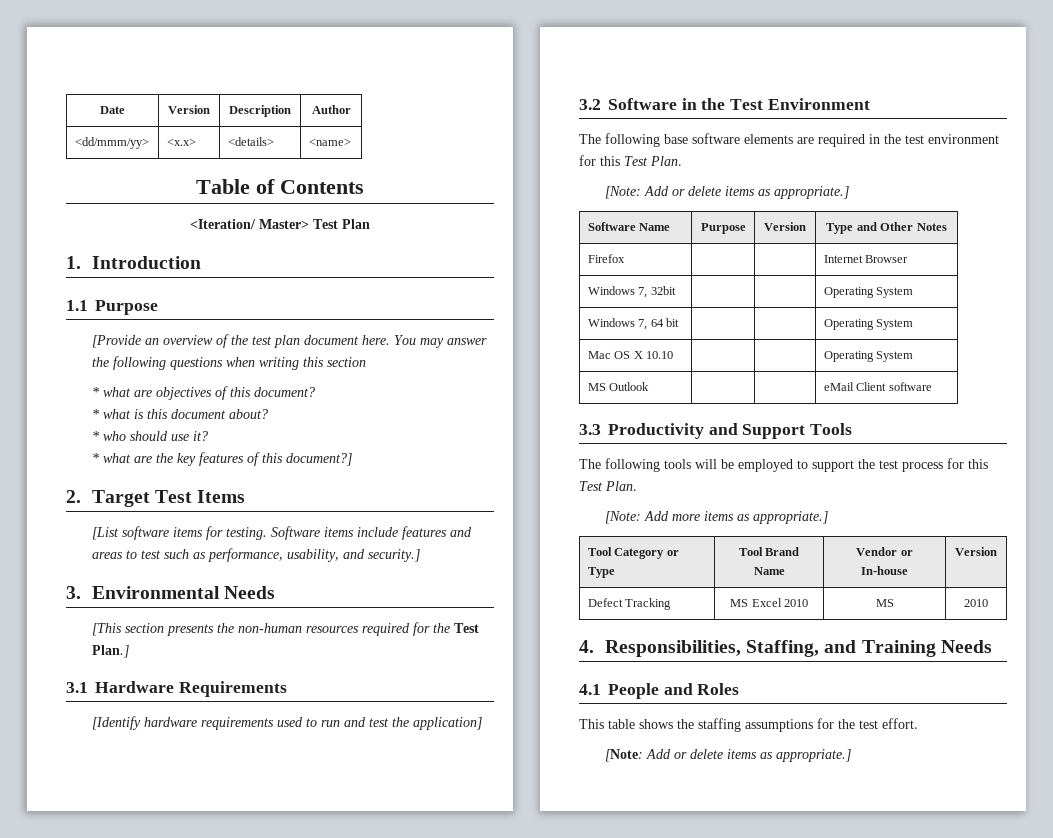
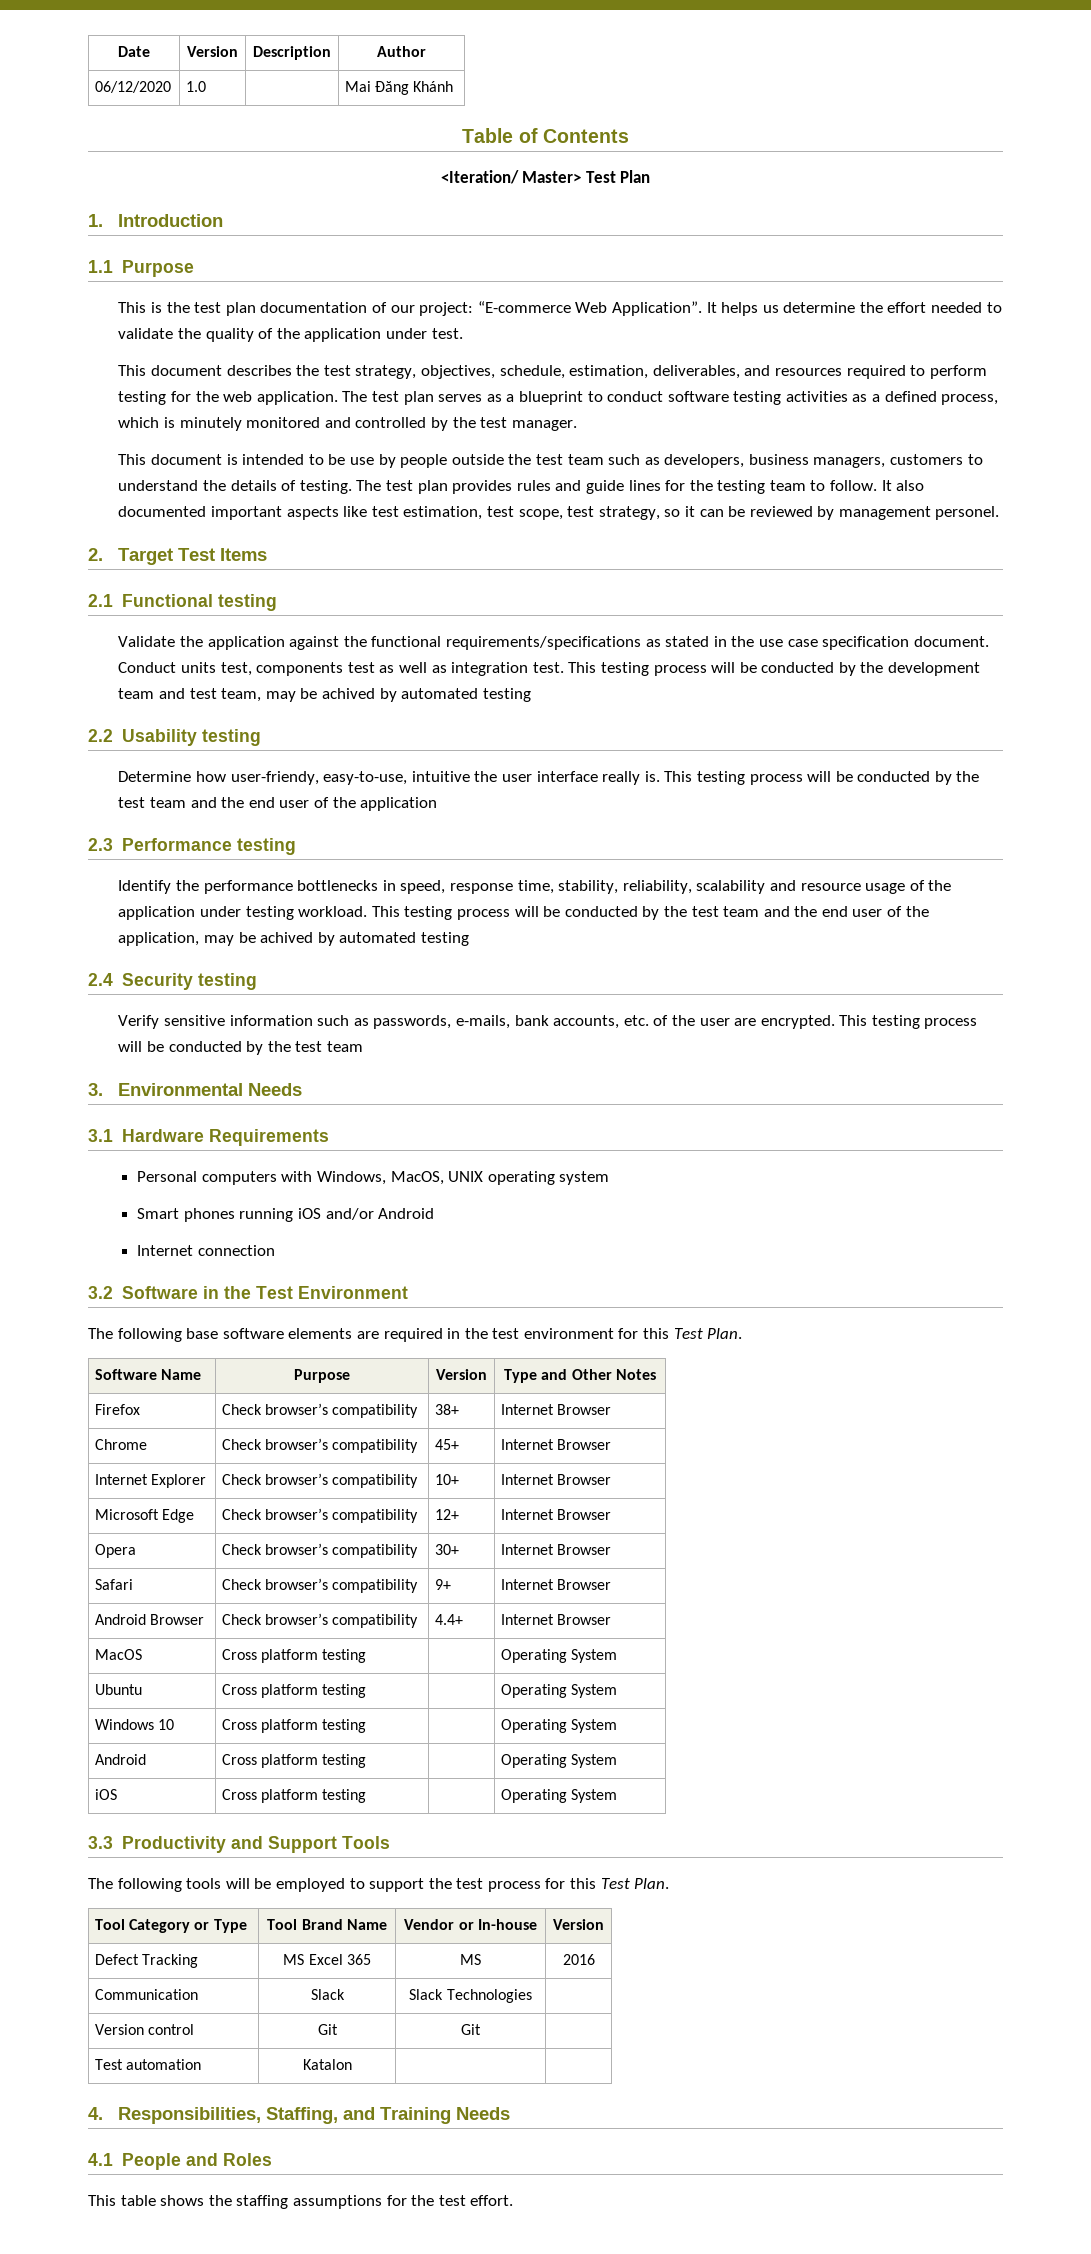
- <dd/mmm/yy> | <x.x> | <details> | <name>
+ 06/12/2020 | 1.0 | | Mai Đăng Khánh
- [Provide an overview of the test plan document here. You may answer the following questions when writing this section
- * what are objectives of this document?
- * what is this document about?
- * who should use it?
- * what are the key features of this document?]
+ This is the test plan documentation of our project: “E-commerce Web Application”. It helps us determine the effort needed to validate the quality of the application under test.
+ This document describes the test strategy, objectives, schedule, estimation, deliverables, and resources required to perform testing for the web application. The test plan serves as a blueprint to conduct software testing activities as a defined process, which is minutely monitored and controlled by the test manager.
+ This document is intended to be use by people outside the test team such as developers, business managers, customers to understand the details of testing. The test plan provides rules and guide lines for the testing team to follow. It also documented important aspects like test estimation, test scope, test strategy, so it can be reviewed by management personel.
  2. Target Test Items
- [List software items for testing. Software items include features and areas to test such as performance, usability, and security.]
+ 2.1 Functional testing
+ Validate the application against the functional requirements/specifications as stated in the use case specification document. Conduct units test, components test as well as integration test. This testing process will be conducted by the development team and test team, may be achived by automated testing
+ 2.2 Usability testing
+ Determine how user-friendy, easy-to-use, intuitive the user interface really is. This testing process will be conducted by the test team and the end user of the application
+ 2.3 Performance testing
+ Identify the performance bottlenecks in speed, response time, stability, reliability, scalability and resource usage of the application under testing workload. This testing process will be conducted by the test team and the end user of the application, may be achived by automated testing
+ 2.4 Security testing
+ Verify sensitive information such as passwords, e-mails, bank accounts, etc. of the user are encrypted. This testing process will be conducted by the test team
  3. Environmental Needs
- [This section presents the non-human resources required for the Test Plan.]
  3.1 Hardware Requirements
- [Identify hardware requirements used to run and test the application]
+ Personal computers with Windows, MacOS, UNIX operating system
+ Smart phones running iOS and/or Android
+ Internet connection
  The following base software elements are required in the test environment for this Test Plan.
- [Note: Add or delete items as appropriate.]
- Firefox | | | Internet Browser
- Windows 7, 32bit | | | Operating System
- Windows 7, 64 bit | | | Operating System
- Mac OS X 10.10 | | | Operating System
- MS Outlook | | | eMail Client software
+ Firefox | Check browser’s compatibility | 38+ | Internet Browser
+ Chrome | Check browser’s compatibility | 45+ | Internet Browser
+ Internet Explorer | Check browser’s compatibility | 10+ | Internet Browser
+ Microsoft Edge | Check browser’s compatibility | 12+ | Internet Browser
+ Opera | Check browser’s compatibility | 30+ | Internet Browser
+ Safari | Check browser’s compatibility | 9+ | Internet Browser
+ Android Browser | Check browser’s compatibility | 4.4+ | Internet Browser
+ MacOS | Cross platform testing | | Operating System
+ Ubuntu | Cross platform testing | | Operating System
+ Windows 10 | Cross platform testing | | Operating System
+ Android | Cross platform testing | | Operating System
+ iOS | Cross platform testing | | Operating System
- [Note: Add more items as appropriate.]
- Defect Tracking | MS Excel 2010 | MS | 2010
+ Defect Tracking | MS Excel 365 | MS | 2016
+ Communication | Slack | Slack Technologies |
+ Version control | Git | Git |
+ Test automation | Katalon | |
  This table shows the staffing assumptions for the test effort.
- [Note: Add or delete items as appropriate.]

